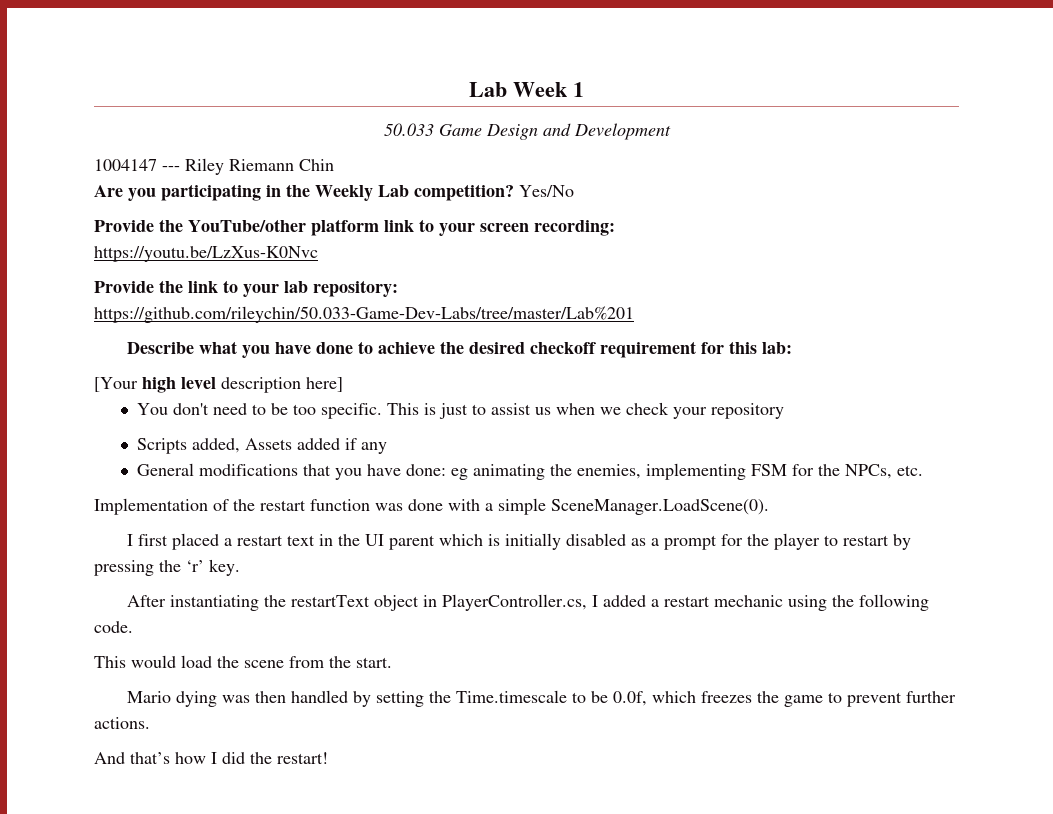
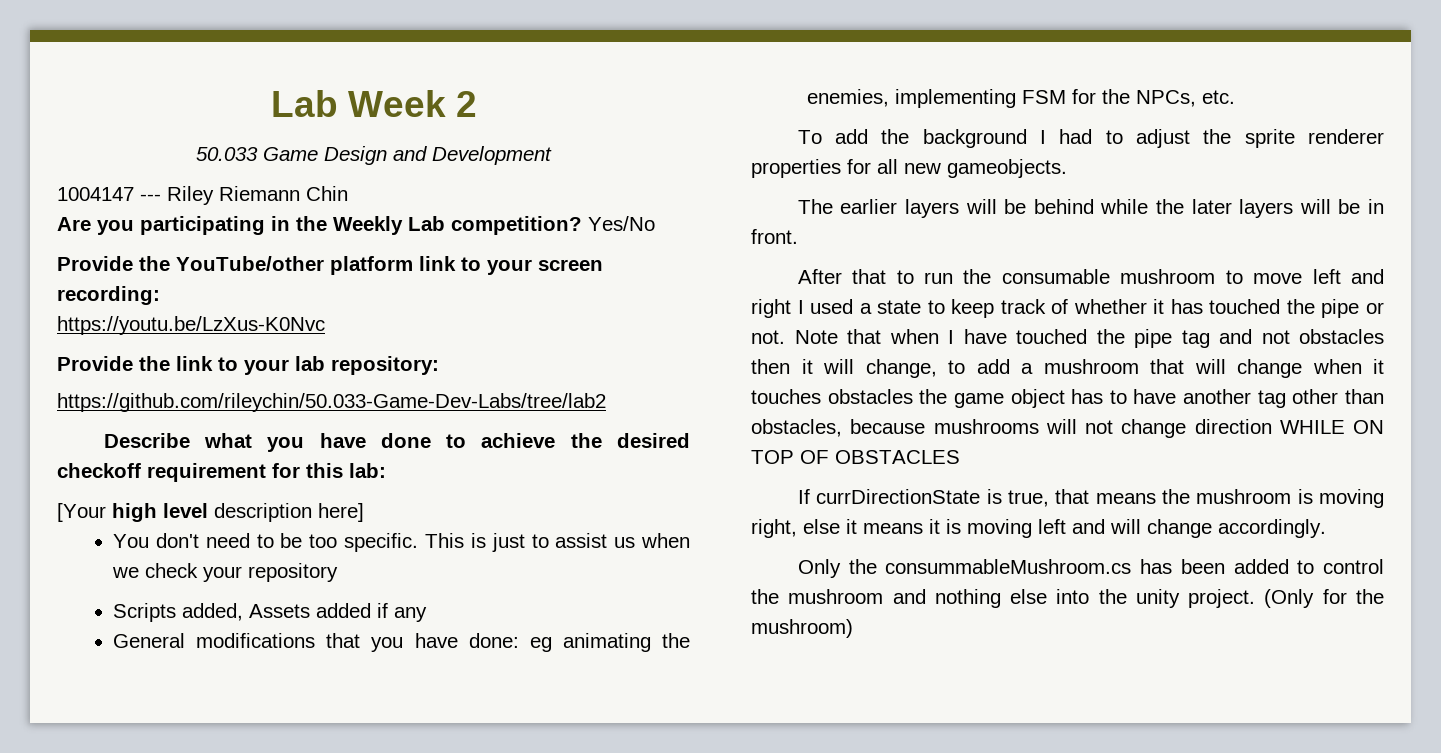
- Lab Week 1
+ Lab Week 2
- https://github.com/rileychin/50.033-Game-Dev-Labs/tree/master/Lab%201
+ https://github.com/rileychin/50.033-Game-Dev-Labs/tree/lab2
- Implementation of the restart function was done with a simple SceneManager.LoadScene(0).
- I first placed a restart text in the UI parent which is initially disabled as a prompt for the player to restart by pressing the ‘r’ key.
- After instantiating the restartText object in PlayerController.cs, I added a restart mechanic using the following code.
- This would load the scene from the start.
- Mario dying was then handled by setting the Time.timescale to be 0.0f, which freezes the game to prevent further actions.
- And that’s how I did the restart!
+ To add the background I had to adjust the sprite renderer properties for all new gameobjects.
+ The earlier layers will be behind while the later layers will be in front.
+ After that to run the consumable mushroom to move left and right I used a state to keep track of whether it has touched the pipe or not. Note that when I have touched the pipe tag and not obstacles then it will change, to add a mushroom that will change when it touches obstacles the game object has to have another tag other than obstacles, because mushrooms will not change direction WHILE ON TOP OF OBSTACLES
+ If currDirectionState is true, that means the mushroom is moving right, else it means it is moving left and will change accordingly.
+ Only the consummableMushroom.cs has been added to control the mushroom and nothing else into the unity project. (Only for the mushroom)

